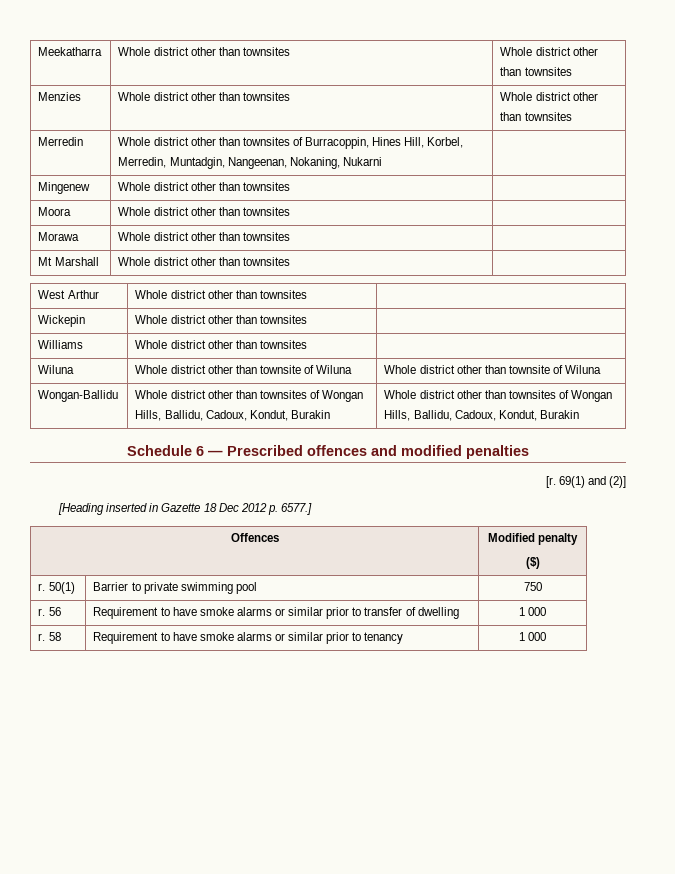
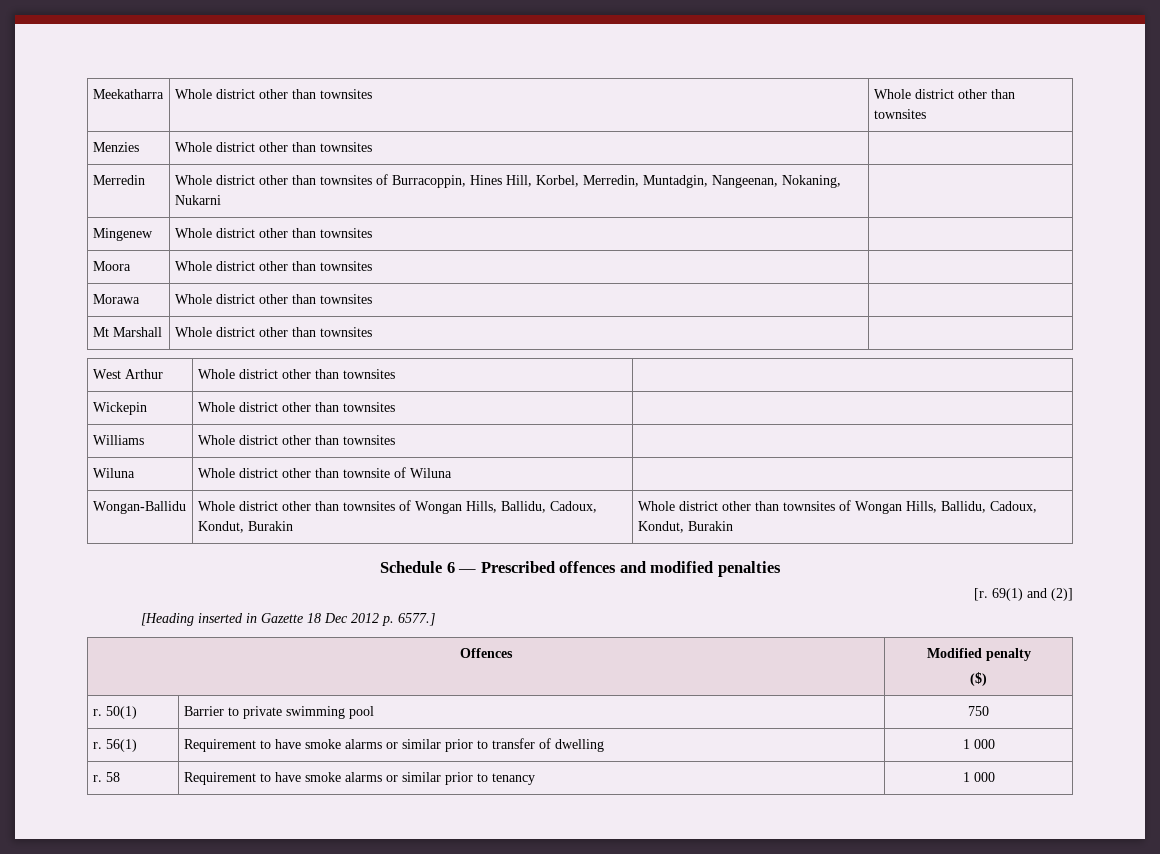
- Menzies | Whole district other than townsites | Whole district other than townsites
+ Menzies | Whole district other than townsites |
- Wiluna | Whole district other than townsite of Wiluna | Whole district other than townsite of Wiluna
+ Wiluna | Whole district other than townsite of Wiluna |
- r. 56 | Requirement to have smoke alarms or similar prior to transfer of dwelling | 1 000
+ r. 56(1) | Requirement to have smoke alarms or similar prior to transfer of dwelling | 1 000

